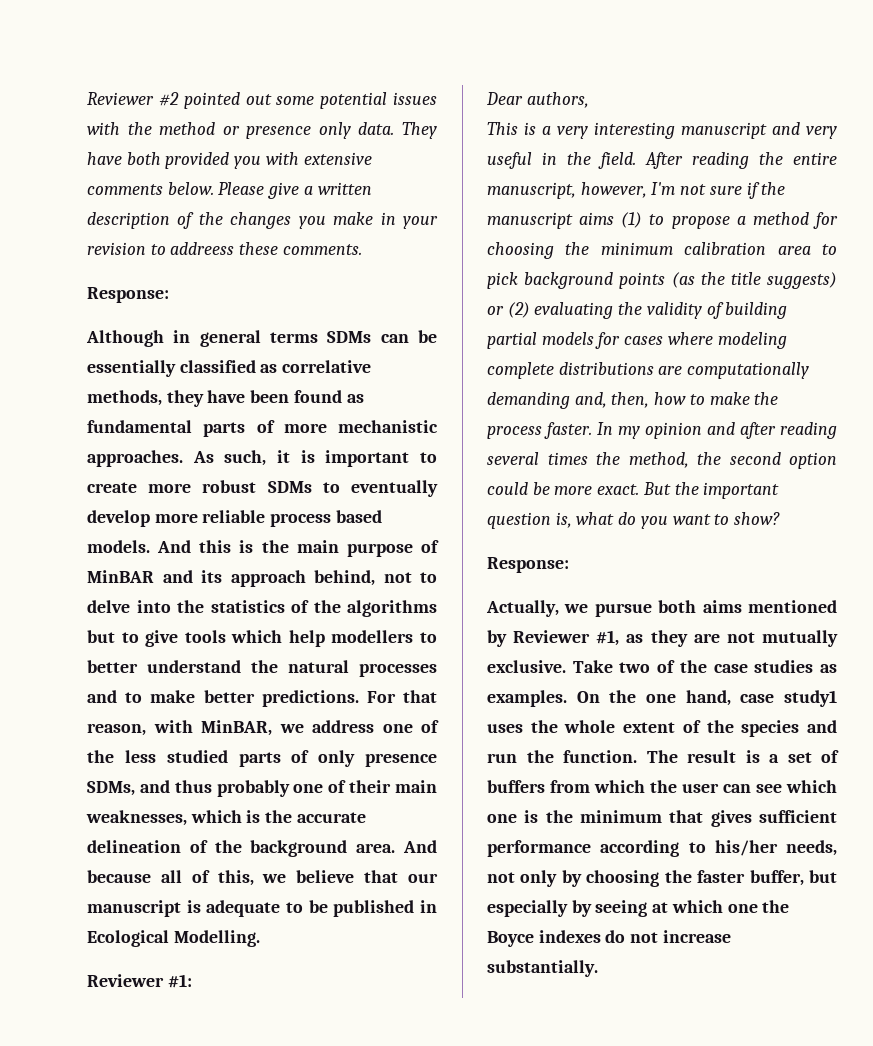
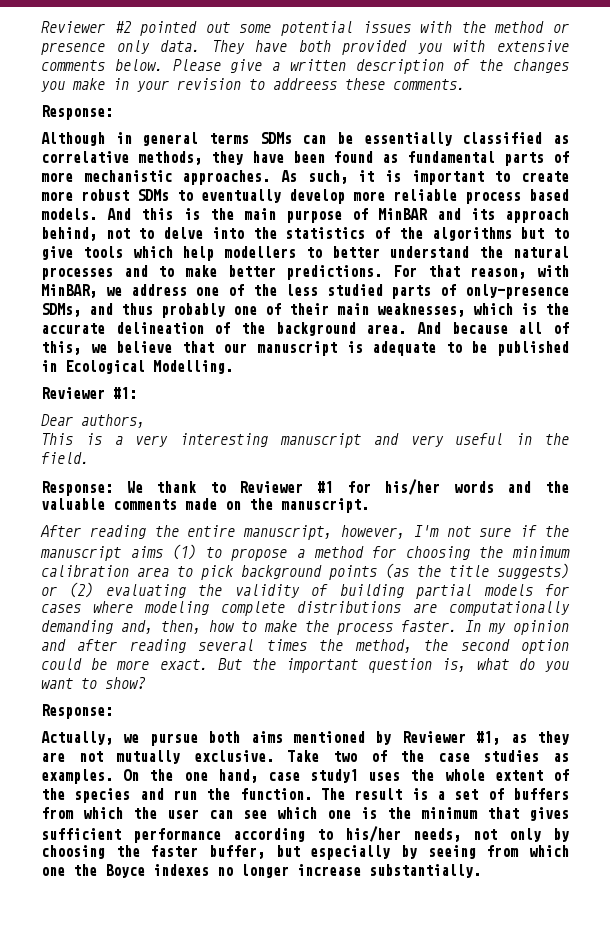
- For that reason, with MinBAR, we address one of the less studied parts of only presence SDMs, and thus probably one of their main weaknesses, which is the accurate delineation of the background area.
+ For that reason, with MinBAR, we address one of the less studied parts of only-presence SDMs, and thus probably one of their main weaknesses, which is the accurate delineation of the background area.
- This is a very interesting manuscript and very useful in the field. After reading the entire manuscript, however, I'm not sure if the manuscript aims (1) to propose a method for choosing the minimum calibration area to pick background points (as the title suggests) or (2) evaluating the validity of building partial models for cases where modeling complete distributions are computationally demanding and, then, how to make the process faster.
+ This is a very interesting manuscript and very useful in the field.
+ Response: We thank to Reviewer #1 for his/her words and the valuable comments made on the manuscript.
+ After reading the entire manuscript, however, I'm not sure if the manuscript aims (1) to propose a method for choosing the minimum calibration area to pick background points (as the title suggests) or (2) evaluating the validity of building partial models for cases where modeling complete distributions are computationally demanding and, then, how to make the process faster.
- The result is a set of buffers from which the user can see which one is the minimum that gives sufficient performance according to his/her needs, not only by choosing the faster buffer, but especially by seeing at which one the Boyce indexes do not increase substantially.
+ The result is a set of buffers from which the user can see which one is the minimum that gives sufficient performance according to his/her needs, not only by choosing the faster buffer, but especially by seeing from which one the Boyce indexes no longer increase substantially.

